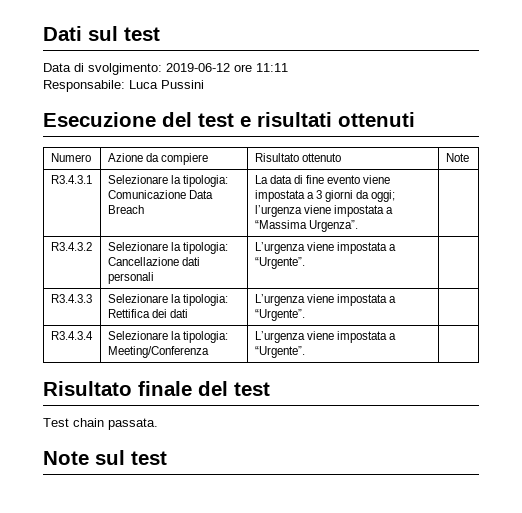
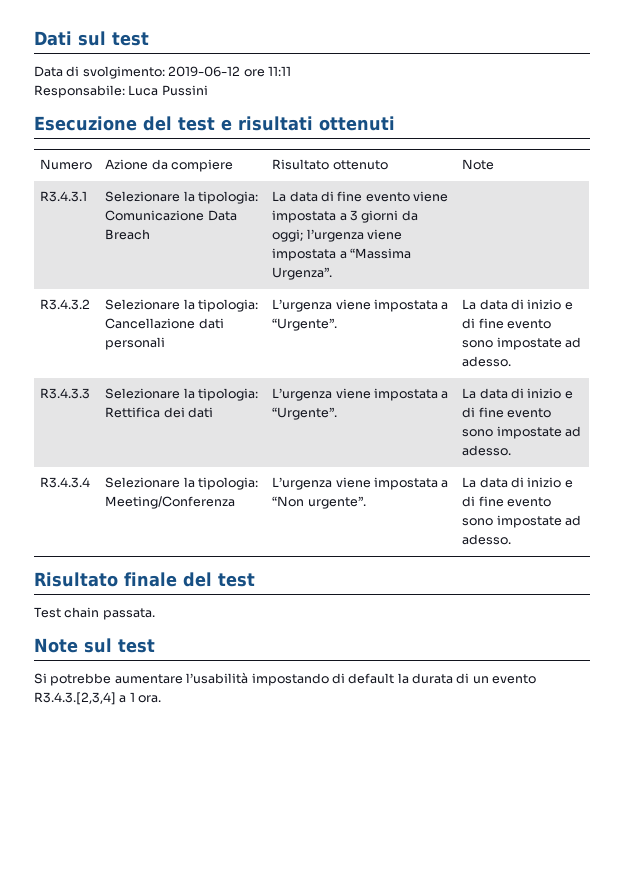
- R3.4.3.2 | Selezionare la tipologia: Cancellazione dati personali | L’urgenza viene impostata a “Urgente”. |
+ R3.4.3.2 | Selezionare la tipologia: Cancellazione dati personali | L’urgenza viene impostata a “Urgente”. | La data di inizio e di fine evento sono impostate ad adesso.
- R3.4.3.3 | Selezionare la tipologia: Rettifica dei dati | L’urgenza viene impostata a “Urgente”. |
+ R3.4.3.3 | Selezionare la tipologia: Rettifica dei dati | L’urgenza viene impostata a “Urgente”. | La data di inizio e di fine evento sono impostate ad adesso.
- R3.4.3.4 | Selezionare la tipologia: Meeting/Conferenza | L’urgenza viene impostata a “Urgente”. |
+ R3.4.3.4 | Selezionare la tipologia: Meeting/Conferenza | L’urgenza viene impostata a “Non urgente”. | La data di inizio e di fine evento sono impostate ad adesso.
+ Si potrebbe aumentare l’usabilità impostando di default la durata di un evento R3.4.3.[2,3,4] a 1 ora.

